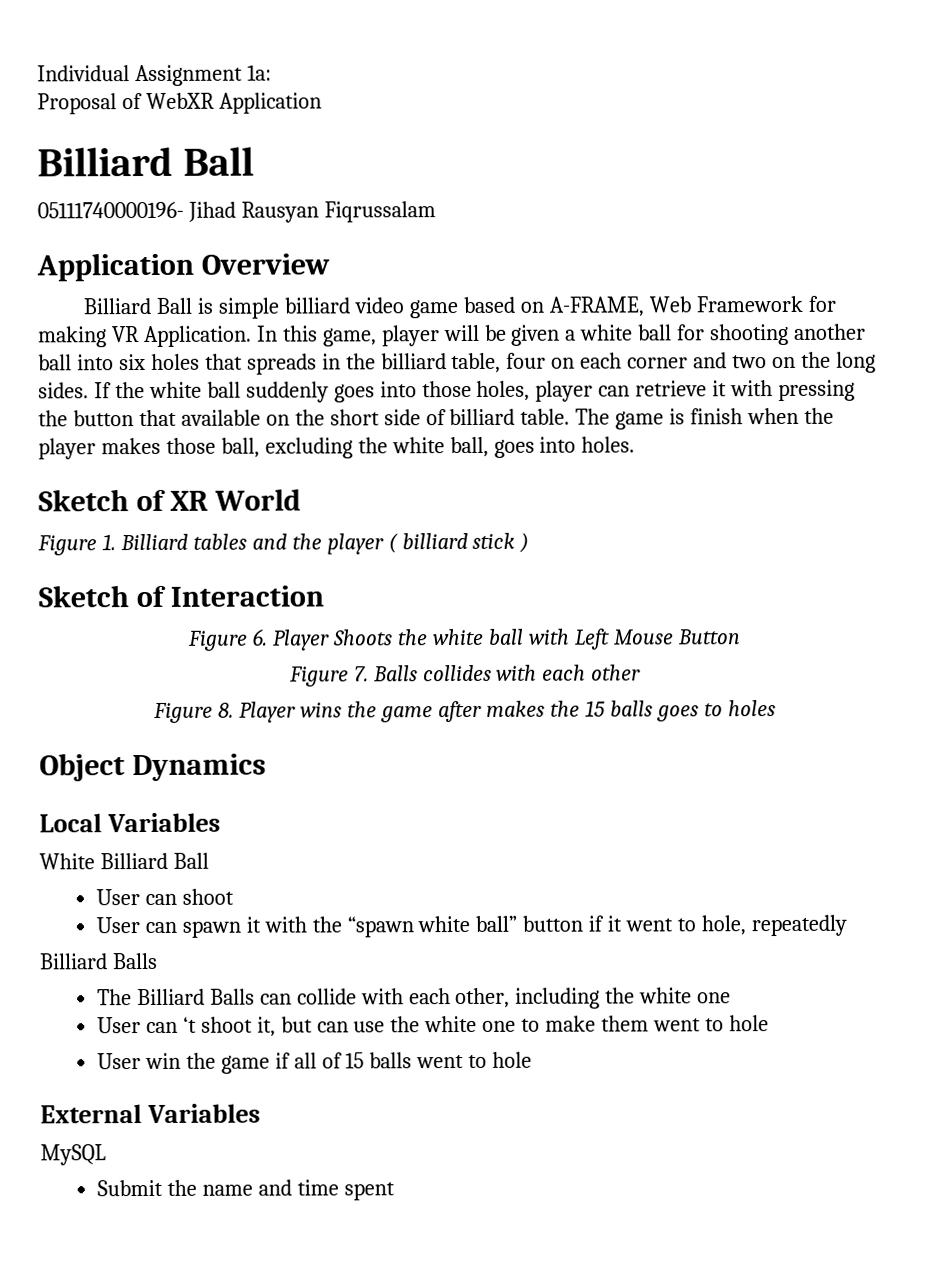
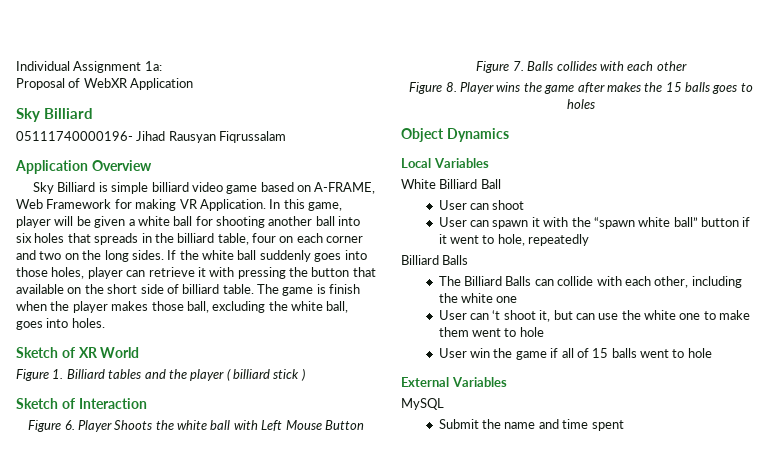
  Proposal of WebXR Application
- Billiard Ball
+ Sky Billiard
- Billiard Ball is simple billiard video game based on A-FRAME, Web Framework for making VR Application.
+ Sky Billiard is simple billiard video game based on A-FRAME, Web Framework for making VR Application.

